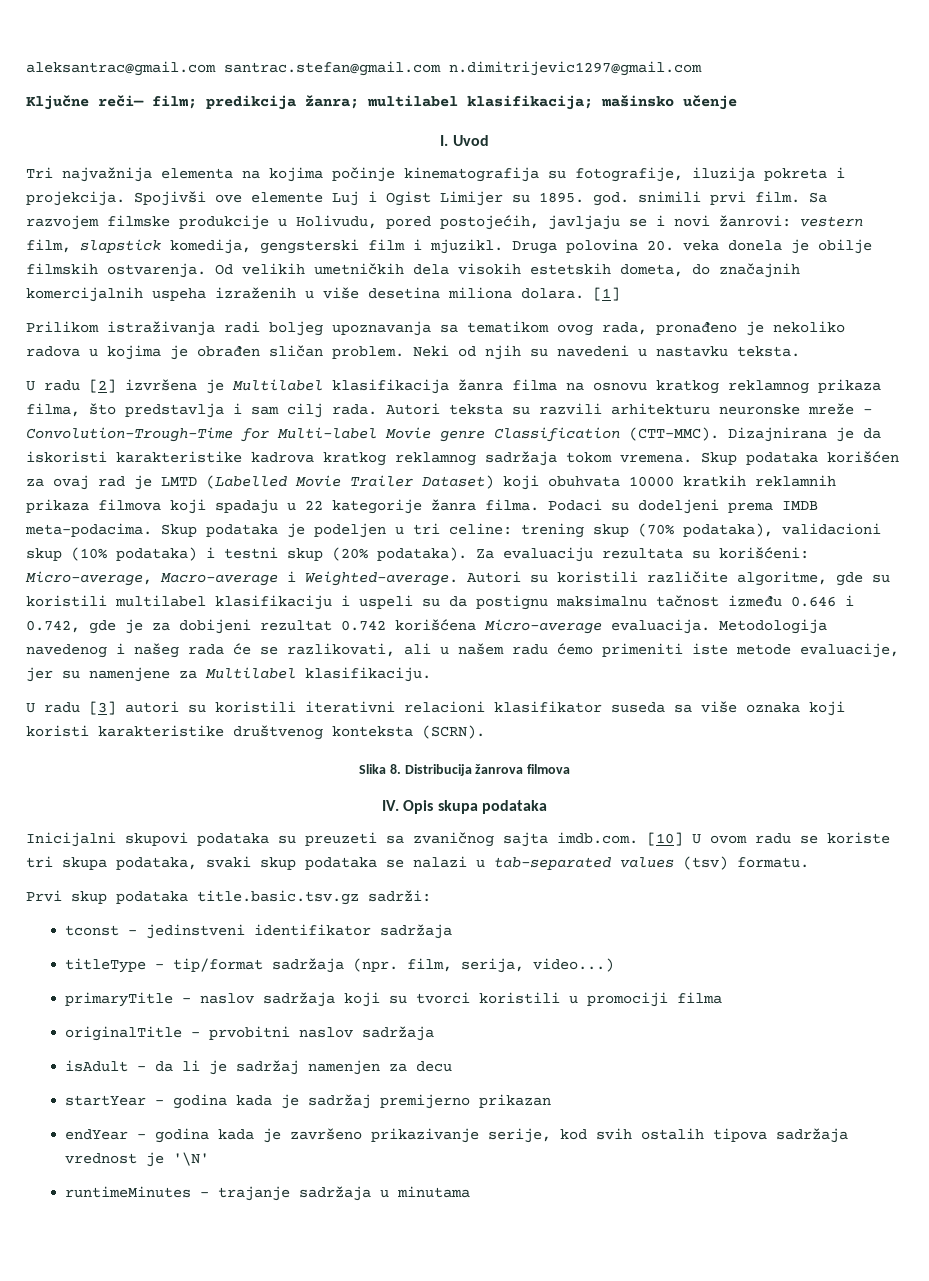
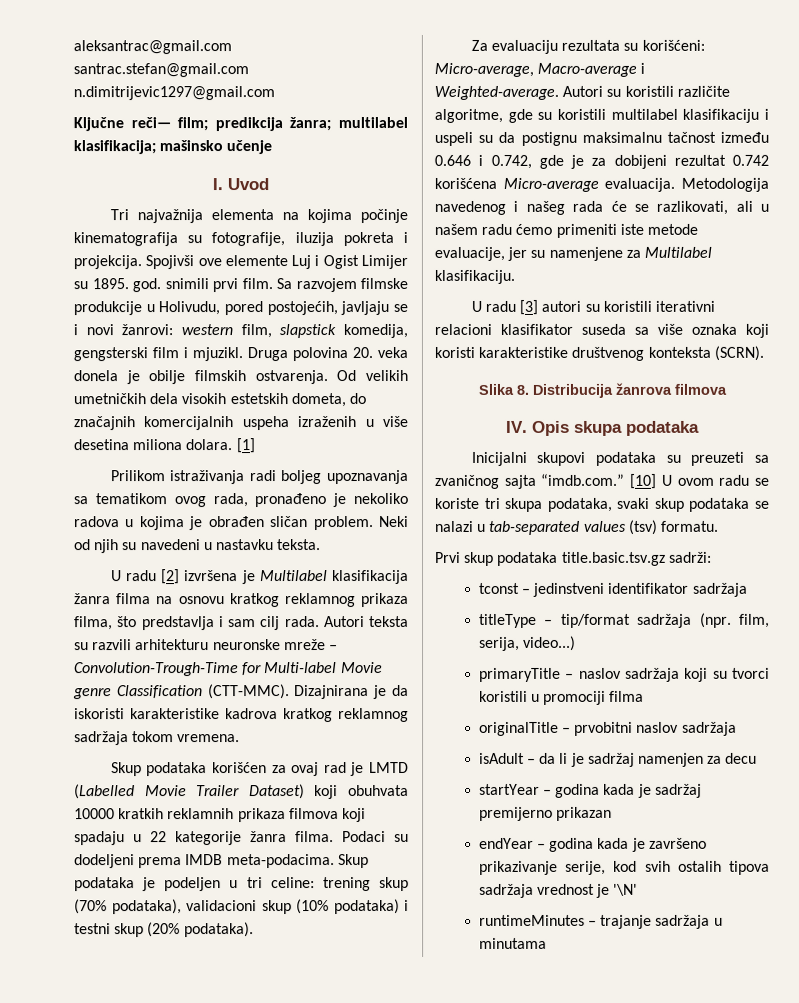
- Sa razvojem filmske produkcije u Holivudu, pored postojećih, javljaju se i novi žanrovi: vestern film, slapstick komedija, gengsterski film i mjuzikl.
+ Sa razvojem filmske produkcije u Holivudu, pored postojećih, javljaju se i novi žanrovi: western film, slapstick komedija, gengsterski film i mjuzikl.
- Dizajnirana je da iskoristi karakteristike kadrova kratkog reklamnog sadržaja tokom vremena. Skup podataka korišćen za ovaj rad je LMTD (Labelled Movie Trailer Dataset) koji obuhvata 10000 kratkih reklamnih prikaza filmova koji spadaju u 22 kategorije žanra filma.
+ Dizajnirana je da iskoristi karakteristike kadrova kratkog reklamnog sadržaja tokom vremena.
+ Skup podataka korišćen za ovaj rad je LMTD (Labelled Movie Trailer Dataset) koji obuhvata 10000 kratkih reklamnih prikaza filmova koji spadaju u 22 kategorije žanra filma.
- Skup podataka je podeljen u tri celine: trening skup (70% podataka), validacioni skup (10% podataka) i testni skup (20% podataka). Za evaluaciju rezultata su korišćeni: Micro-average, Macro-average i Weighted-average.
+ Skup podataka je podeljen u tri celine: trening skup (70% podataka), validacioni skup (10% podataka) i testni skup (20% podataka).
+ Za evaluaciju rezultata su korišćeni: Micro-average, Macro-average i Weighted-average.
- Inicijalni skupovi podataka su preuzeti sa zvaničnog sajta imdb.com. [10] U ovom radu se koriste tri skupa podataka, svaki skup podataka se nalazi u tab-separated values (tsv) formatu.
+ Inicijalni skupovi podataka su preuzeti sa zvaničnog sajta “imdb.com.” [10] U ovom radu se koriste tri skupa podataka, svaki skup podataka se nalazi u tab-separated values (tsv) formatu.

